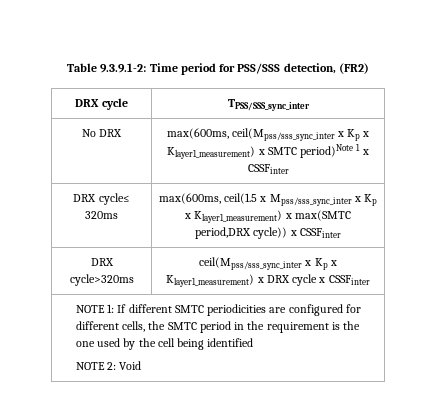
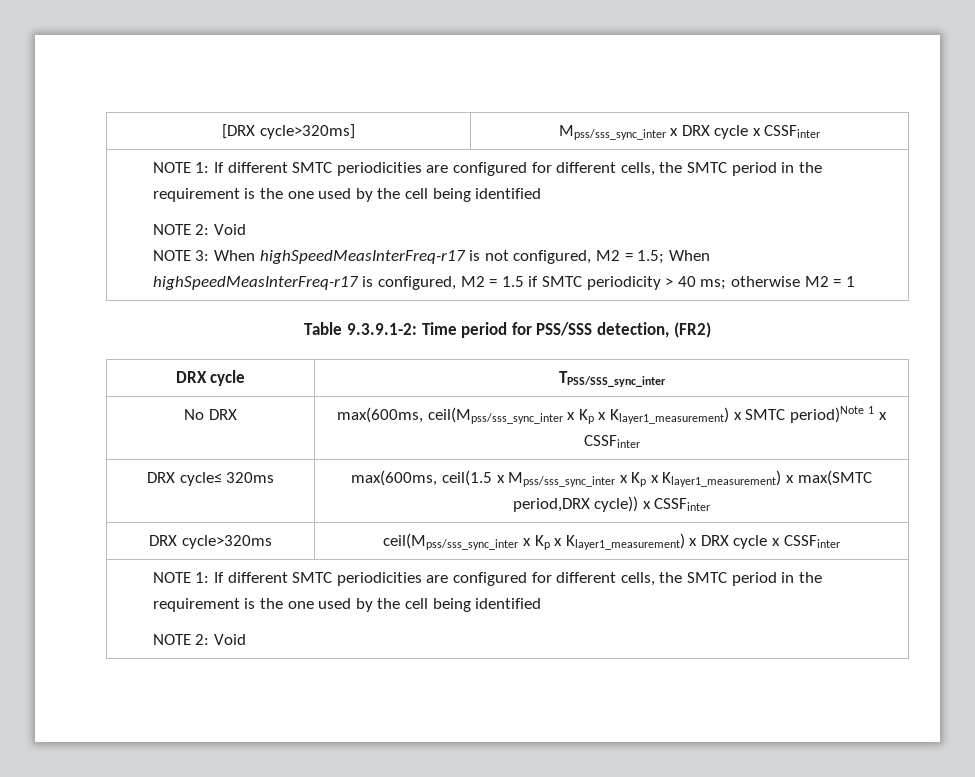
+ [DRX cycle>320ms] | Mpss/sss_sync_inter x DRX cycle x CSSFinter
+ NOTE 1: If different SMTC periodicities are configured for different cells, the SMTC period in the requirement is the one used by the cell being identified
+ NOTE 2: Void
+ NOTE 3: When highSpeedMeasInterFreq-r17 is not configured, M2 = 1.5; When highSpeedMeasInterFreq-r17 is configured, M2 = 1.5 if SMTC periodicity > 40 ms; otherwise M2 = 1

